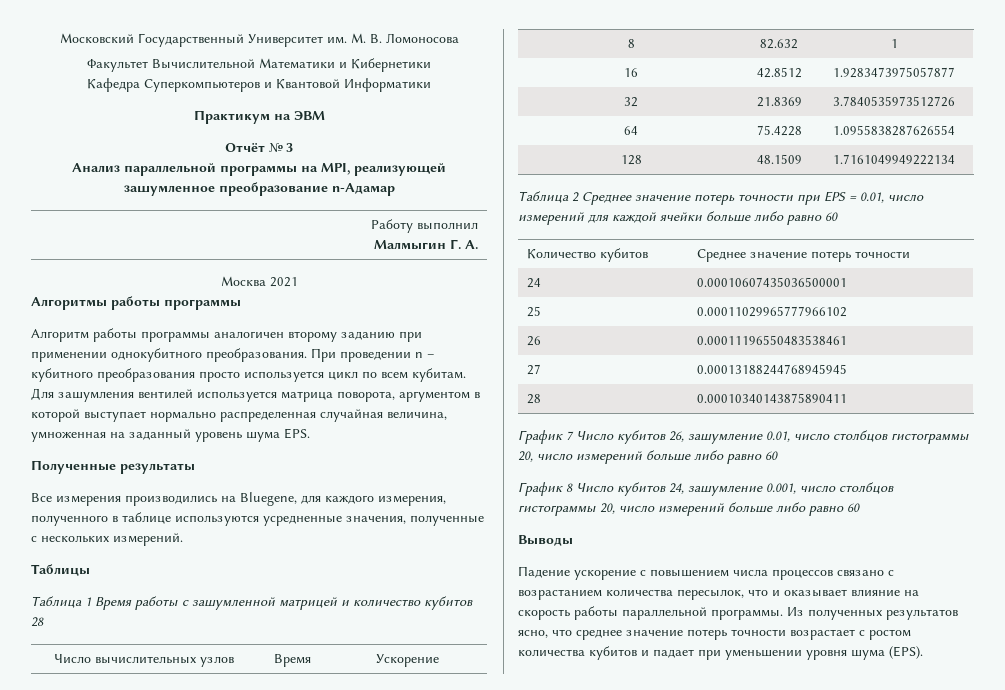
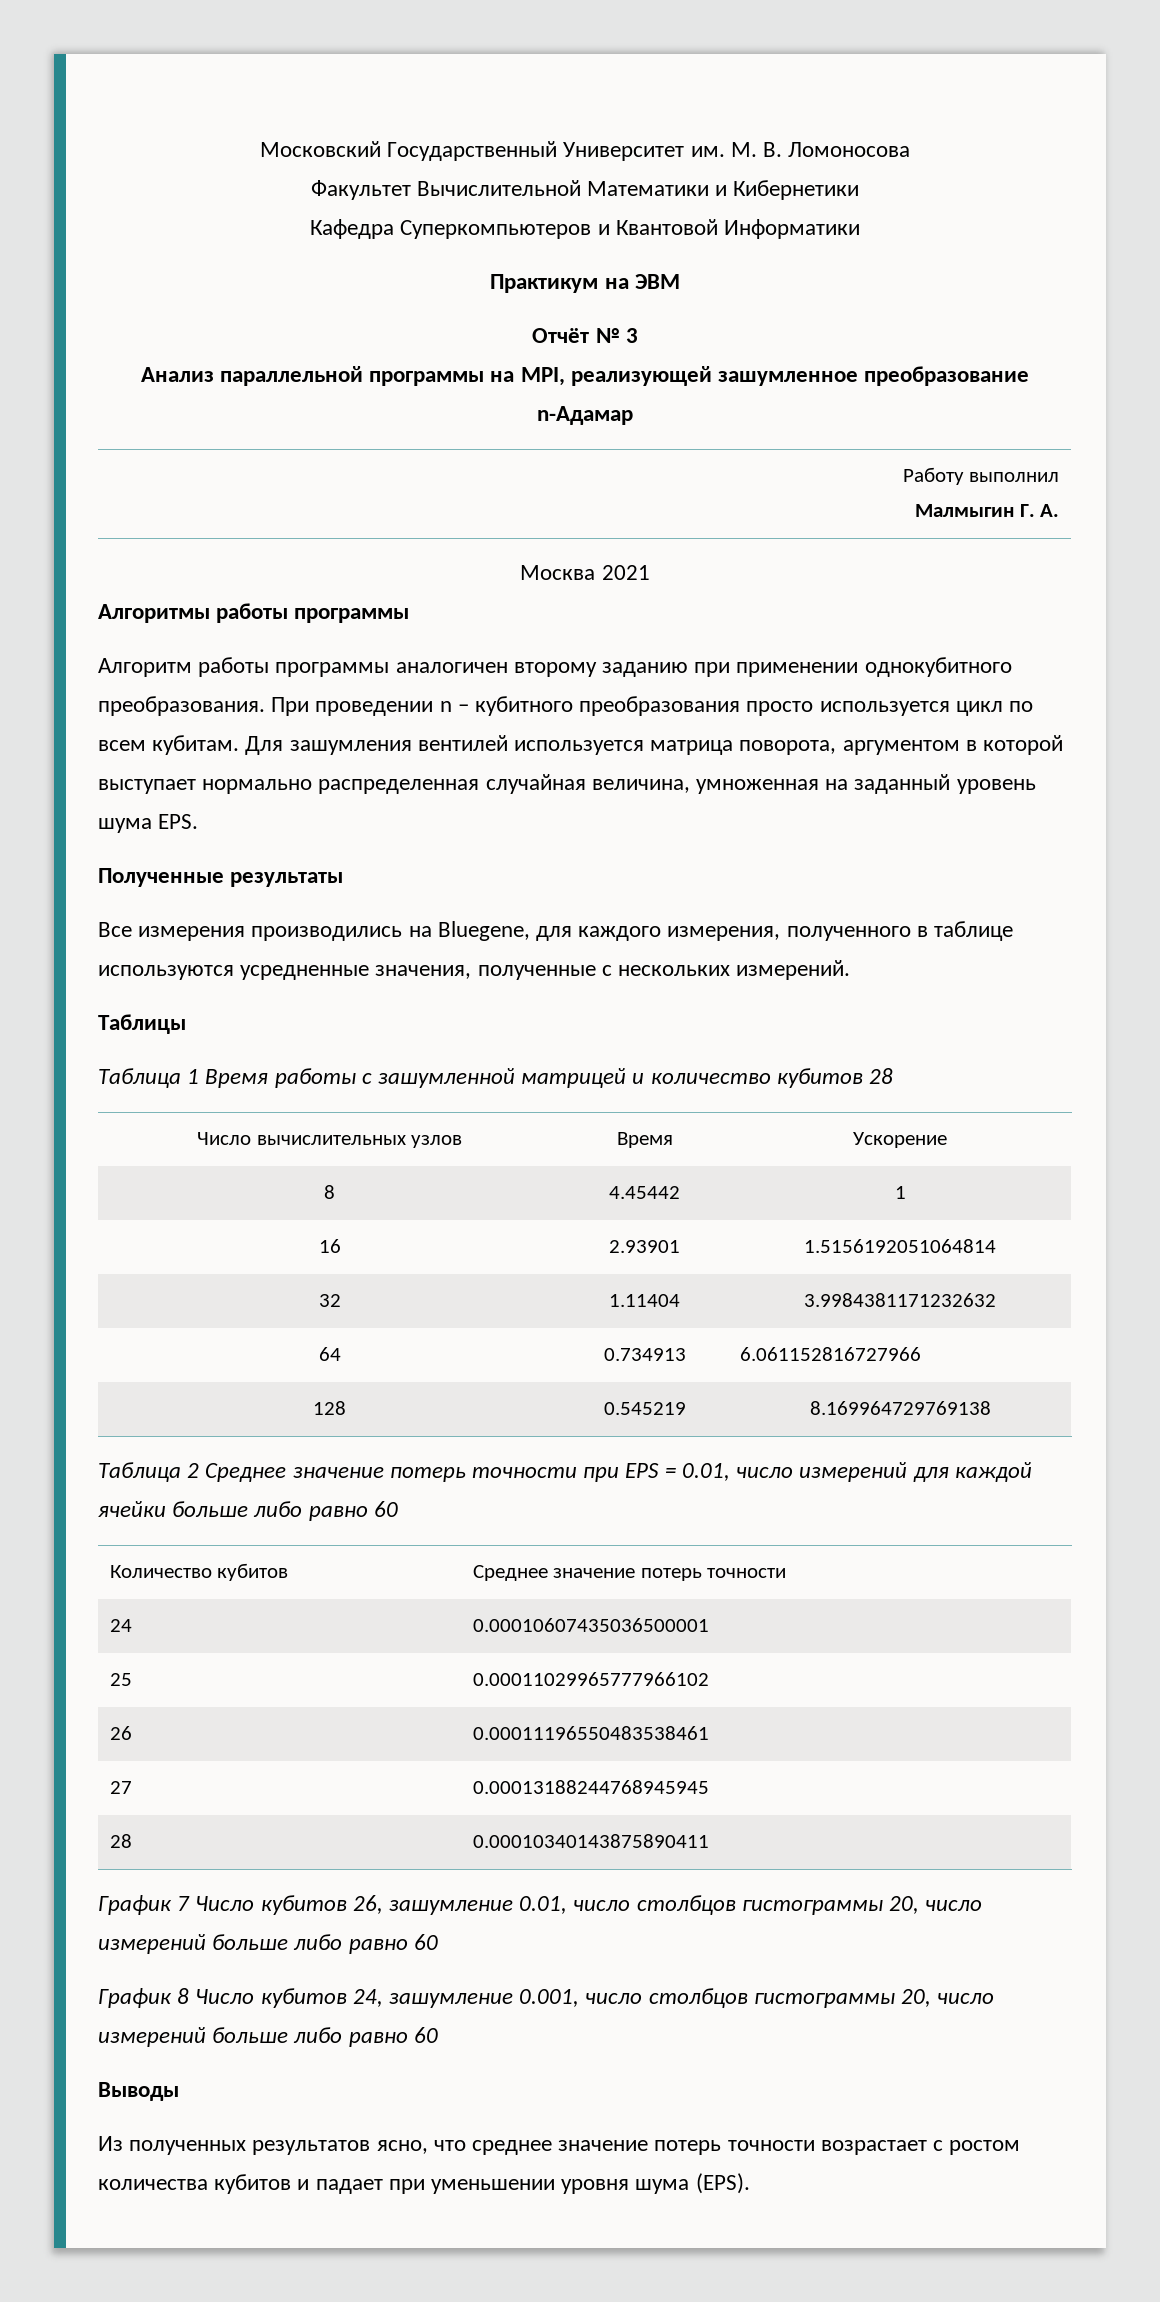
- 8 | 82.632 | 1
+ 8 | 4.45442 | 1
- 16 | 42.8512 | 1.9283473975057877
+ 16 | 2.93901 | 1.5156192051064814
- 32 | 21.8369 | 3.7840535973512726
+ 32 | 1.11404 | 3.9984381171232632
- 64 | 75.4228 | 1.0955838287626554
+ 64 | 0.734913 | 6.061152816727966
- 128 | 48.1509 | 1.7161049949222134
+ 128 | 0.545219 | 8.169964729769138
- Падение ускорение с повышением числа процессов связано с возрастанием количества пересылок, что и оказывает влияние на скорость работы параллельной программы.

